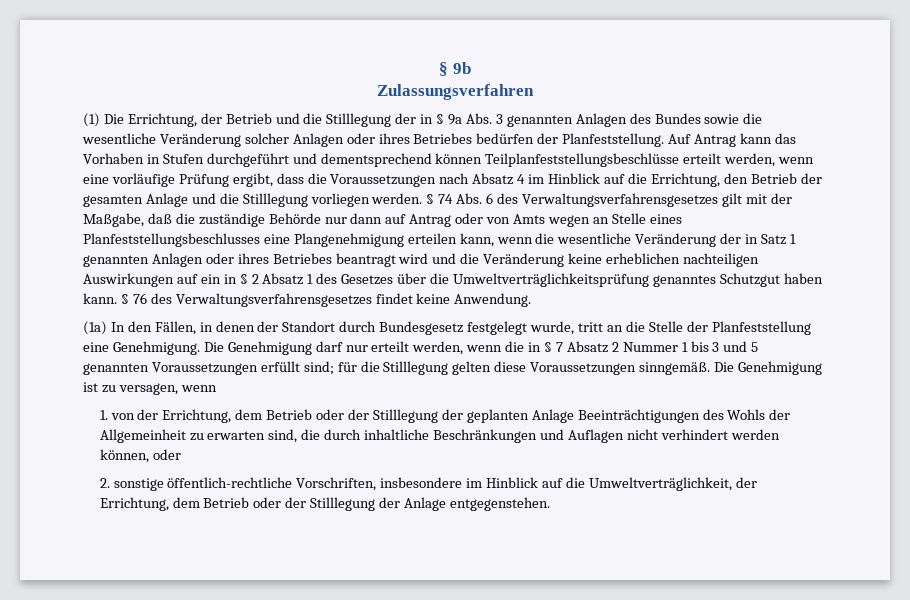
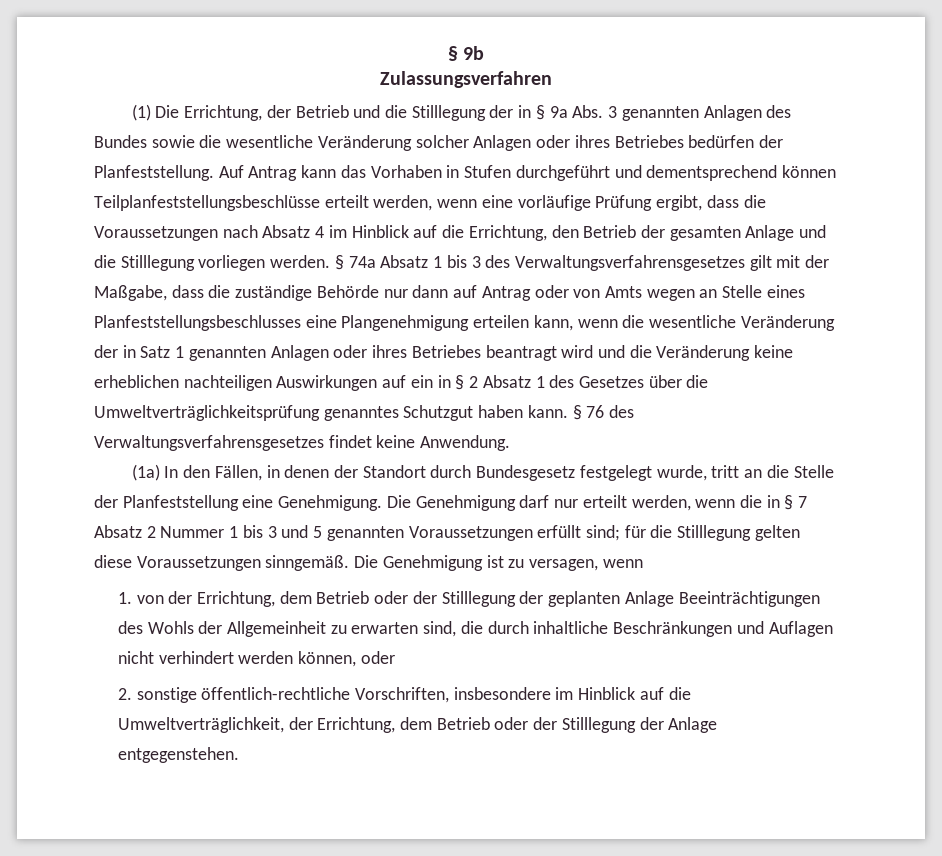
- § 74 Abs. 6 des Verwaltungsverfahrensgesetzes gilt mit der Maßgabe, daß die zuständige Behörde nur dann auf Antrag oder von Amts wegen an Stelle eines Planfeststellungsbeschlusses eine Plangenehmigung erteilen kann, wenn die wesentliche Veränderung der in Satz 1 genannten Anlagen oder ihres Betriebes beantragt wird und die Veränderung keine erheblichen nachteiligen Auswirkungen auf ein in § 2 Absatz 1 des Gesetzes über die Umweltverträglichkeitsprüfung genanntes Schutzgut haben kann.
+ § 74a Absatz 1 bis 3 des Verwaltungsverfahrensgesetzes gilt mit der Maßgabe, dass die zuständige Behörde nur dann auf Antrag oder von Amts wegen an Stelle eines Planfeststellungsbeschlusses eine Plangenehmigung erteilen kann, wenn die wesentliche Veränderung der in Satz 1 genannten Anlagen oder ihres Betriebes beantragt wird und die Veränderung keine erheblichen nachteiligen Auswirkungen auf ein in § 2 Absatz 1 des Gesetzes über die Umweltverträglichkeitsprüfung genanntes Schutzgut haben kann.

